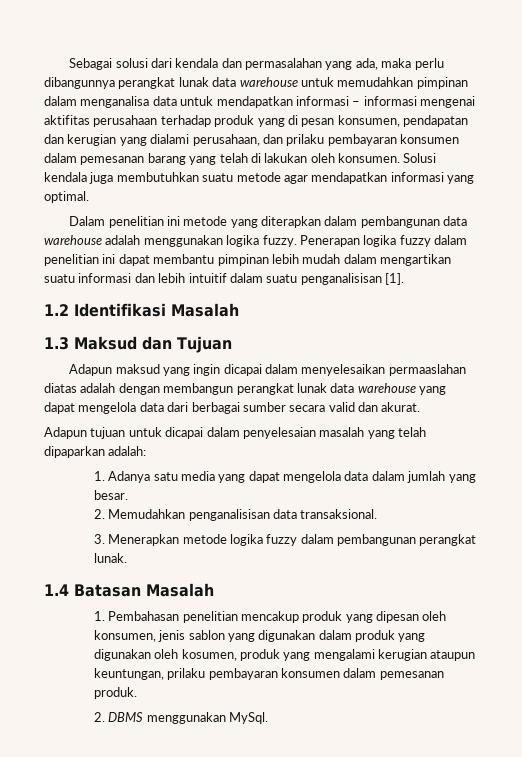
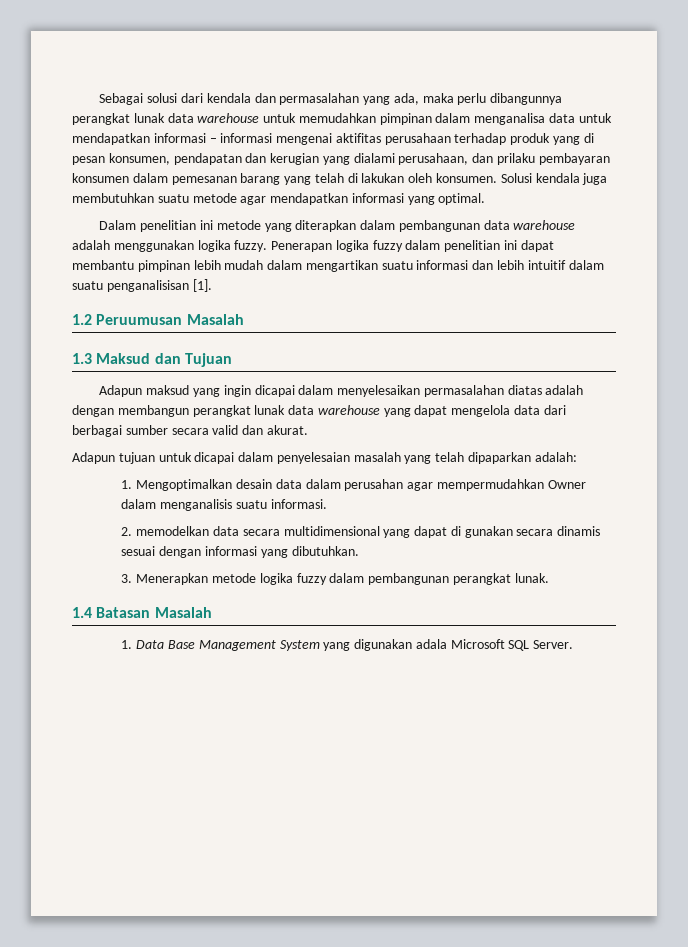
- 1.2 Identifikasi Masalah
+ 1.2 Peruumusan Masalah
- Adapun maksud yang ingin dicapai dalam menyelesaikan permaaslahan diatas adalah dengan membangun perangkat lunak data warehouse yang dapat mengelola data dari berbagai sumber secara valid dan akurat.
+ Adapun maksud yang ingin dicapai dalam menyelesaikan permasalahan diatas adalah dengan membangun perangkat lunak data warehouse yang dapat mengelola data dari berbagai sumber secara valid dan akurat.
- 1. Adanya satu media yang dapat mengelola data dalam jumlah yang besar.
- 2. Memudahkan penganalisisan data transaksional.
+ 1. Mengoptimalkan desain data dalam perusahan agar mempermudahkan Owner dalam menganalisis suatu informasi.
+ 2. memodelkan data secara multidimensional yang dapat di gunakan secara dinamis sesuai dengan informasi yang dibutuhkan.
- 1. Pembahasan penelitian mencakup produk yang dipesan oleh konsumen, jenis sablon yang digunakan dalam produk yang digunakan oleh kosumen, produk yang mengalami kerugian ataupun keuntungan, prilaku pembayaran konsumen dalam pemesanan produk.
- 2. DBMS menggunakan MySql.
+ 1. Data Base Management System yang digunakan adala Microsoft SQL Server.

